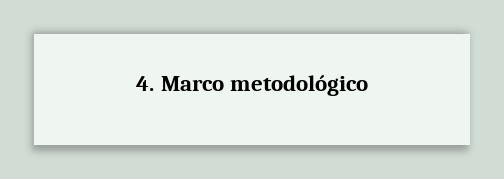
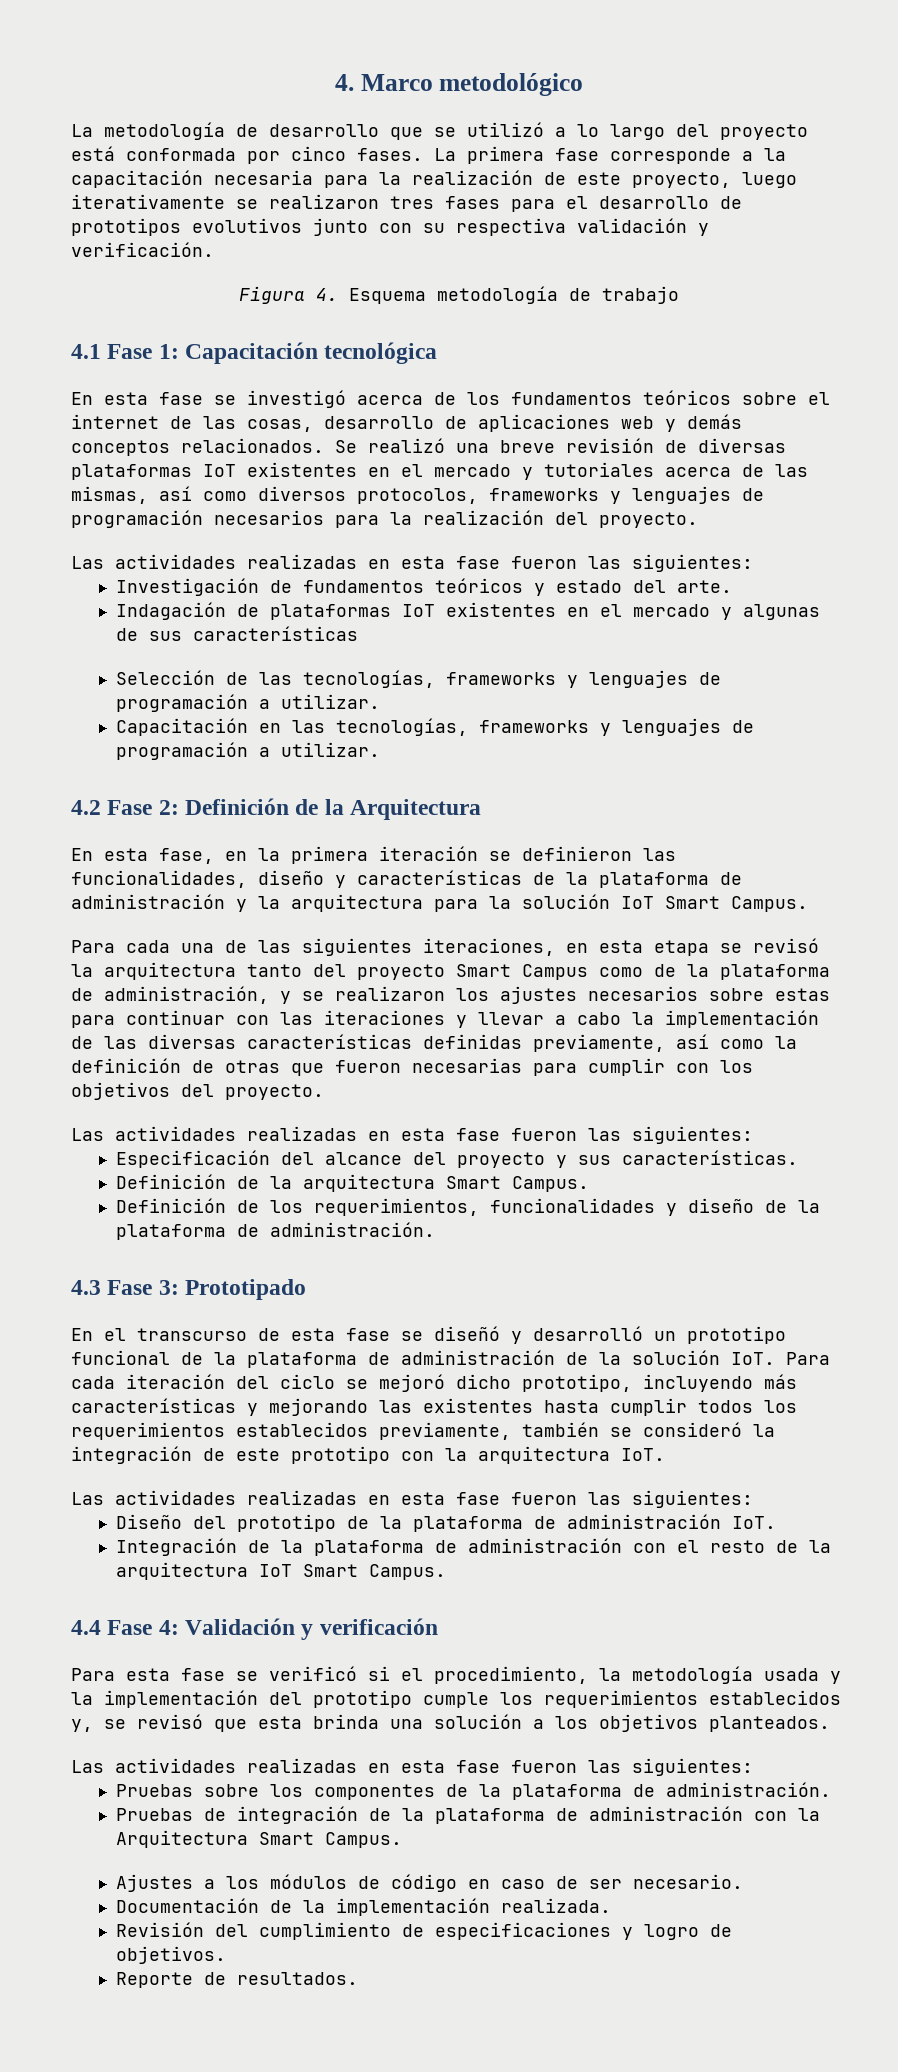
+ La metodología de desarrollo que se utilizó a lo largo del proyecto está conformada por cinco fases. La primera fase corresponde a la capacitación necesaria para la realización de este proyecto, luego iterativamente se realizaron tres fases para el desarrollo de prototipos evolutivos junto con su respectiva validación y verificación.
+ Figura 4. Esquema metodología de trabajo
+ 4.1 Fase 1: Capacitación tecnológica
+ En esta fase se investigó acerca de los fundamentos teóricos sobre el internet de las cosas, desarrollo de aplicaciones web y demás conceptos relacionados. Se realizó una breve revisión de diversas plataformas IoT existentes en el mercado y tutoriales acerca de las mismas, así como diversos protocolos, frameworks y lenguajes de programación necesarios para la realización del proyecto.
+ Las actividades realizadas en esta fase fueron las siguientes:
+ Investigación de fundamentos teóricos y estado del arte.
+ Indagación de plataformas IoT existentes en el mercado y algunas de sus características
+ Selección de las tecnologías, frameworks y lenguajes de programación a utilizar.
+ Capacitación en las tecnologías, frameworks y lenguajes de programación a utilizar.
+ 4.2 Fase 2: Definición de la Arquitectura
+ En esta fase, en la primera iteración se definieron las funcionalidades, diseño y características de la plataforma de administración y la arquitectura para la solución IoT Smart Campus.
+ Para cada una de las siguientes iteraciones, en esta etapa se revisó la arquitectura tanto del proyecto Smart Campus como de la plataforma de administración, y se realizaron los ajustes necesarios sobre estas para continuar con las iteraciones y llevar a cabo la implementación de las diversas características definidas previamente, así como la definición de otras que fueron necesarias para cumplir con los objetivos del proyecto.
+ Las actividades realizadas en esta fase fueron las siguientes:
+ Especificación del alcance del proyecto y sus características.
+ Definición de la arquitectura Smart Campus.
+ Definición de los requerimientos, funcionalidades y diseño de la plataforma de administración.
+ 4.3 Fase 3: Prototipado
+ En el transcurso de esta fase se diseñó y desarrolló un prototipo funcional de la plataforma de administración de la solución IoT. Para cada iteración del ciclo se mejoró dicho prototipo, incluyendo más características y mejorando las existentes hasta cumplir todos los requerimientos establecidos previamente, también se consideró la integración de este prototipo con la arquitectura IoT.
+ Las actividades realizadas en esta fase fueron las siguientes:
+ Diseño del prototipo de la plataforma de administración IoT.
+ Integración de la plataforma de administración con el resto de la arquitectura IoT Smart Campus.
+ 4.4 Fase 4: Validación y verificación
+ Para esta fase se verificó si el procedimiento, la metodología usada y la implementación del prototipo cumple los requerimientos establecidos y, se revisó que esta brinda una solución a los objetivos planteados.
+ Las actividades realizadas en esta fase fueron las siguientes:
+ Pruebas sobre los componentes de la plataforma de administración.
+ Pruebas de integración de la plataforma de administración con la Arquitectura Smart Campus.
+ Ajustes a los módulos de código en caso de ser necesario.
+ Documentación de la implementación realizada.
+ Revisión del cumplimiento de especificaciones y logro de objetivos.
+ Reporte de resultados.

